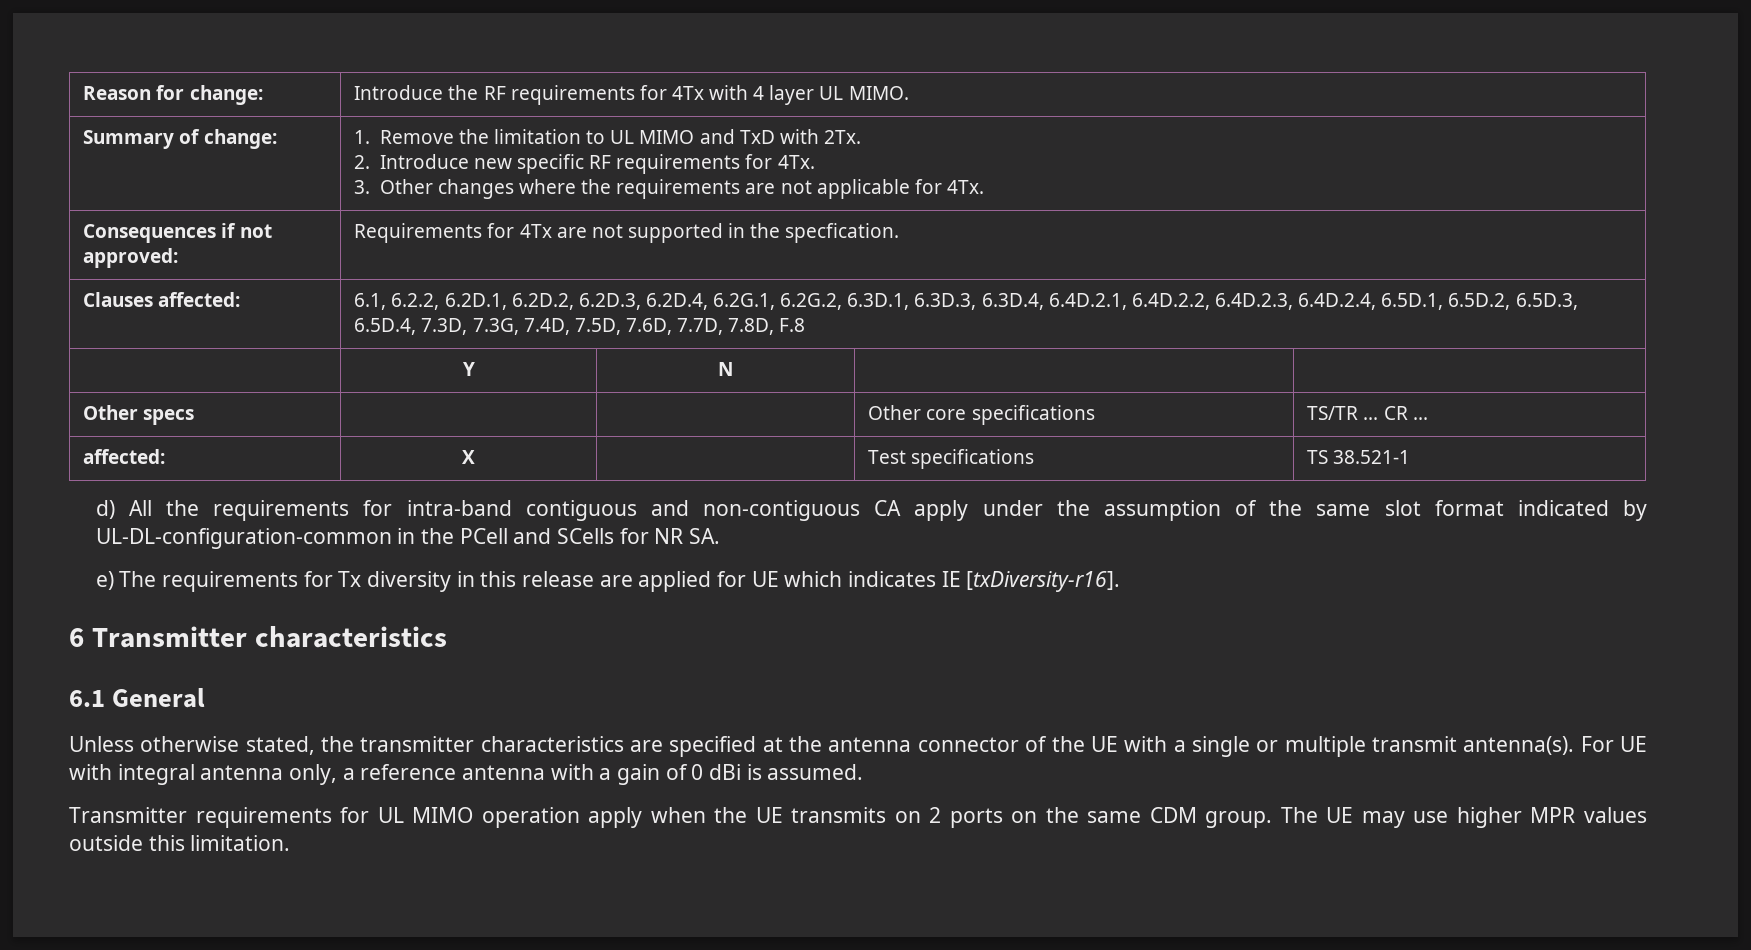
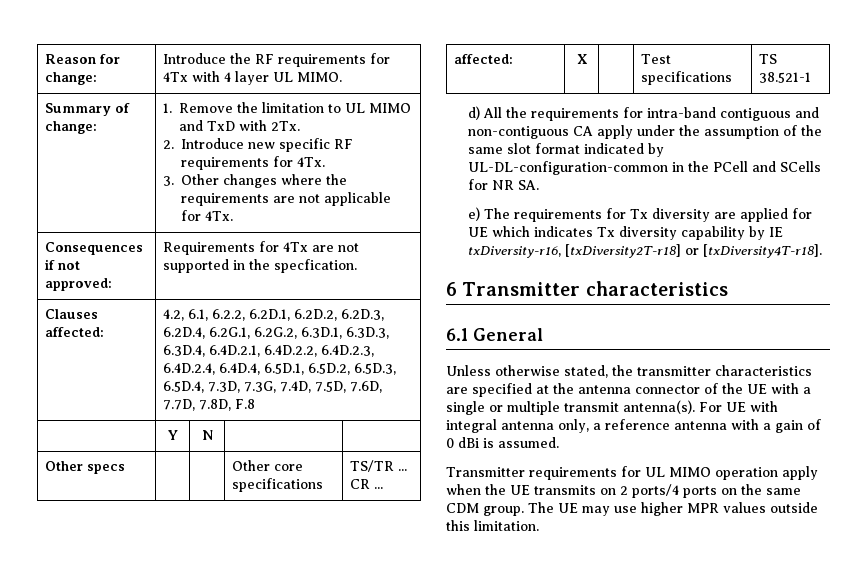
- Clauses affected: | 6.1, 6.2.2, 6.2D.1, 6.2D.2, 6.2D.3, 6.2D.4, 6.2G.1, 6.2G.2, 6.3D.1, 6.3D.3, 6.3D.4, 6.4D.2.1, 6.4D.2.2, 6.4D.2.3, 6.4D.2.4, 6.5D.1, 6.5D.2, 6.5D.3, 6.5D.4, 7.3D, 7.3G, 7.4D, 7.5D, 7.6D, 7.7D, 7.8D, F.8
+ Clauses affected: | 4.2, 6.1, 6.2.2, 6.2D.1, 6.2D.2, 6.2D.3, 6.2D.4, 6.2G.1, 6.2G.2, 6.3D.1, 6.3D.3, 6.3D.4, 6.4D.2.1, 6.4D.2.2, 6.4D.2.3, 6.4D.2.4, 6.4D.4, 6.5D.1, 6.5D.2, 6.5D.3, 6.5D.4, 7.3D, 7.3G, 7.4D, 7.5D, 7.6D, 7.7D, 7.8D, F.8
- e) The requirements for Tx diversity in this release are applied for UE which indicates IE [txDiversity-r16].
+ e) The requirements for Tx diversity are applied for UE which indicates Tx diversity capability by IE txDiversity-r16, [txDiversity2T-r18] or [txDiversity4T-r18].
- Transmitter requirements for UL MIMO operation apply when the UE transmits on 2 ports on the same CDM group.
+ Transmitter requirements for UL MIMO operation apply when the UE transmits on 2 ports/4 ports on the same CDM group.

